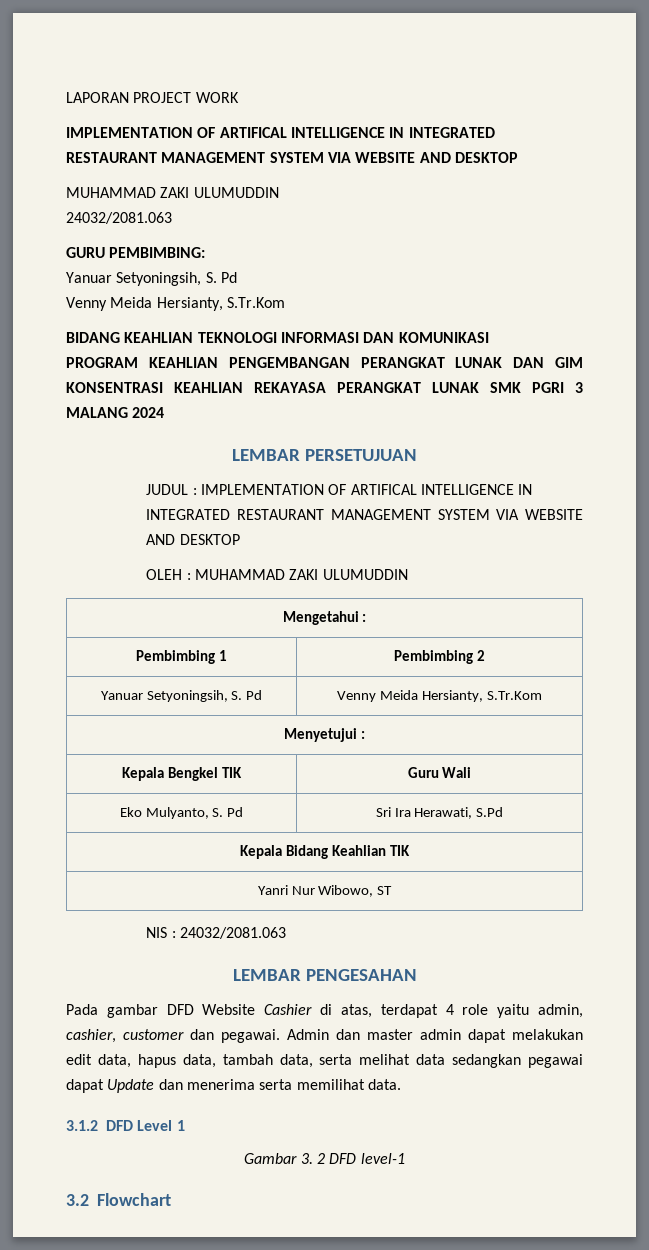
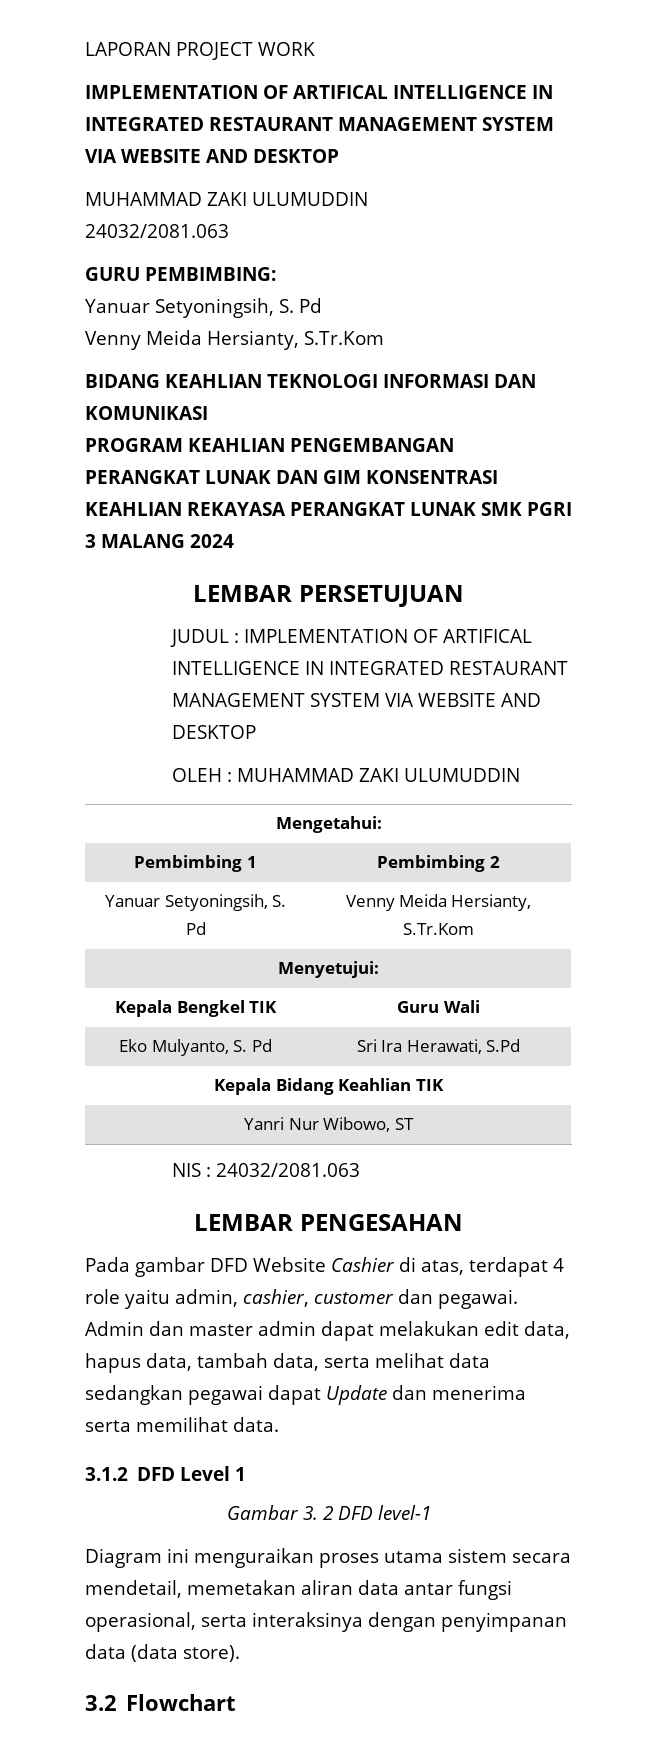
- Mengetahui :
+ Mengetahui:
- Menyetujui :
+ Menyetujui:
+ Diagram ini menguraikan proses utama sistem secara mendetail, memetakan aliran data antar fungsi operasional, serta interaksinya dengan penyimpanan data (data store).

